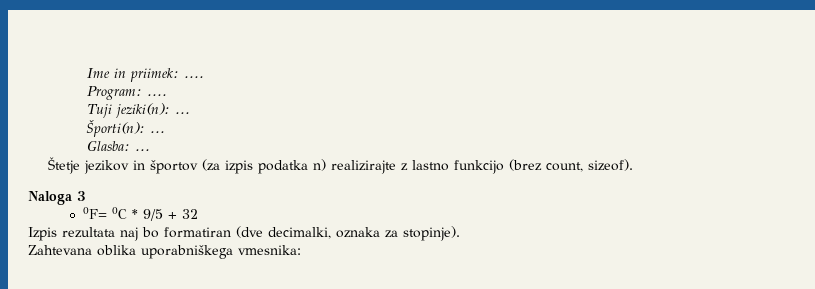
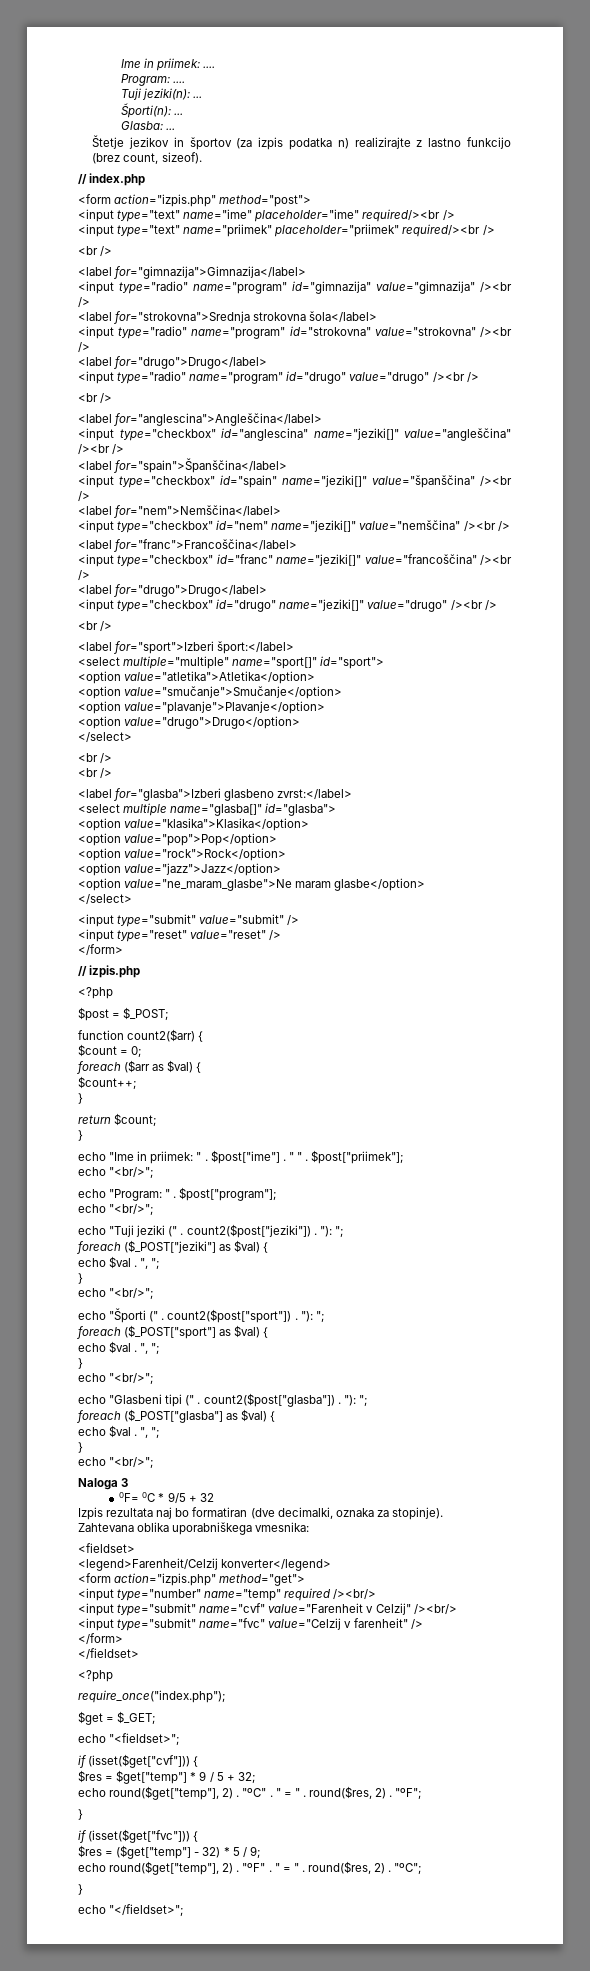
+ // index.php
+ <form action="izpis.php" method="post">
+ <input type="text" name="ime" placeholder="ime" required/><br />
+ <input type="text" name="priimek" placeholder="priimek" required/><br />
+ <br />
+ <label for="gimnazija">Gimnazija</label>
+ <input type="radio" name="program" id="gimnazija" value="gimnazija" /><br />
+ <label for="strokovna">Srednja strokovna šola</label>
+ <input type="radio" name="program" id="strokovna" value="strokovna" /><br />
+ <label for="drugo">Drugo</label>
+ <input type="radio" name="program" id="drugo" value="drugo" /><br />
+ <br />
+ <label for="anglescina">Angleščina</label>
+ <input type="checkbox" id="anglescina" name="jeziki[]" value="angleščina" /><br />
+ <label for="spain">Španščina</label>
+ <input type="checkbox" id="spain" name="jeziki[]" value="španščina" /><br />
+ <label for="nem">Nemščina</label>
+ <input type="checkbox" id="nem" name="jeziki[]" value="nemščina" /><br />
+ <label for="franc">Francoščina</label>
+ <input type="checkbox" id="franc" name="jeziki[]" value="francoščina" /><br />
+ <label for="drugo">Drugo</label>
+ <input type="checkbox" id="drugo" name="jeziki[]" value="drugo" /><br />
+ <br />
+ <label for="sport">Izberi šport:</label>
+ <select multiple="multiple" name="sport[]" id="sport">
+ <option value="atletika">Atletika</option>
+ <option value="smučanje">Smučanje</option>
+ <option value="plavanje">Plavanje</option>
+ <option value="drugo">Drugo</option>
+ </select>
+ <br />
+ <br />
+ <label for="glasba">Izberi glasbeno zvrst:</label>
+ <select multiple name="glasba[]" id="glasba">
+ <option value="klasika">Klasika</option>
+ <option value="pop">Pop</option>
+ <option value="rock">Rock</option>
+ <option value="jazz">Jazz</option>
+ <option value="ne_maram_glasbe">Ne maram glasbe</option>
+ </select>
+ <input type="submit" value="submit" />
+ <input type="reset" value="reset" />
+ </form>
+ // izpis.php
+ <?php
+ $post = $_POST;
+ function count2($arr) {
+ $count = 0;
+ foreach ($arr as $val) {
+ $count++;
+ }
+ return $count;
+ }
+ echo "Ime in priimek: " . $post["ime"] . " " . $post["priimek"];
+ echo "<br/>";
+ echo "Program: " . $post["program"];
+ echo "<br/>";
+ echo "Tuji jeziki (" . count2($post["jeziki"]) . "): ";
+ foreach ($_POST["jeziki"] as $val) {
+ echo $val . ", ";
+ }
+ echo "<br/>";
+ echo "Športi (" . count2($post["sport"]) . "): ";
+ foreach ($_POST["sport"] as $val) {
+ echo $val . ", ";
+ }
+ echo "<br/>";
+ echo "Glasbeni tipi (" . count2($post["glasba"]) . "): ";
+ foreach ($_POST["glasba"] as $val) {
+ echo $val . ", ";
+ }
+ echo "<br/>";
+ <fieldset>
+ <legend>Farenheit/Celzij konverter</legend>
+ <form action="izpis.php" method="get">
+ <input type="number" name="temp" required /><br/>
+ <input type="submit" name="cvf" value="Farenheit v Celzij" /><br/>
+ <input type="submit" name="fvc" value="Celzij v farenheit" />
+ </form>
+ </fieldset>
+ <?php
+ require_once("index.php");
+ $get = $_GET;
+ echo "<fieldset>";
+ if (isset($get["cvf"])) {
+ $res = $get["temp"] * 9 / 5 + 32;
+ echo round($get["temp"], 2) . "ºC" . " = " . round($res, 2) . "ºF";
+ }
+ if (isset($get["fvc"])) {
+ $res = ($get["temp"] - 32) * 5 / 9;
+ echo round($get["temp"], 2) . "ºF" . " = " . round($res, 2) . "ºC";
+ }
+ echo "</fieldset>";

